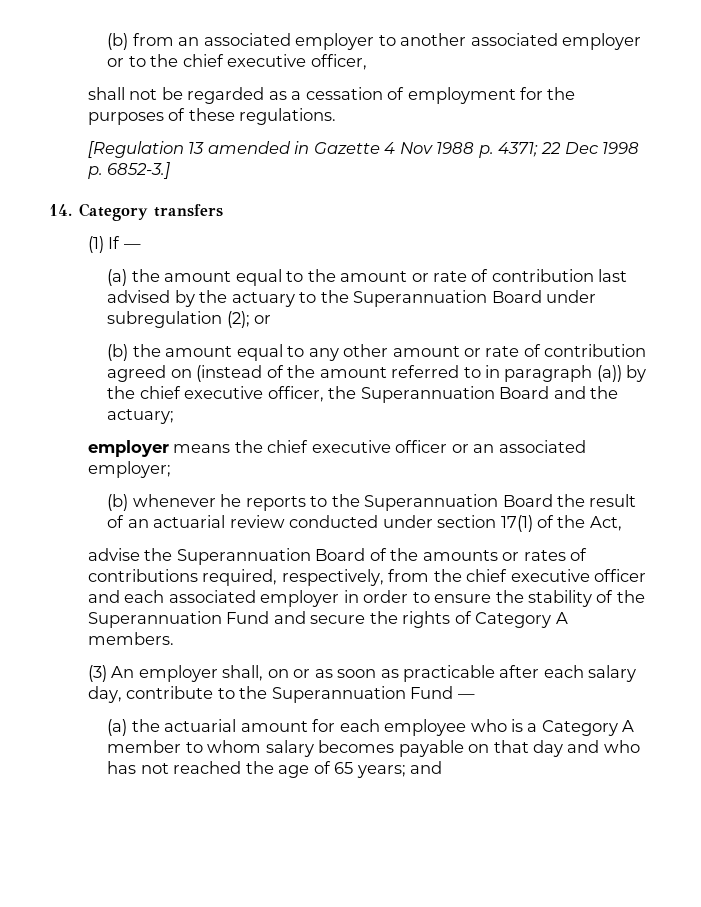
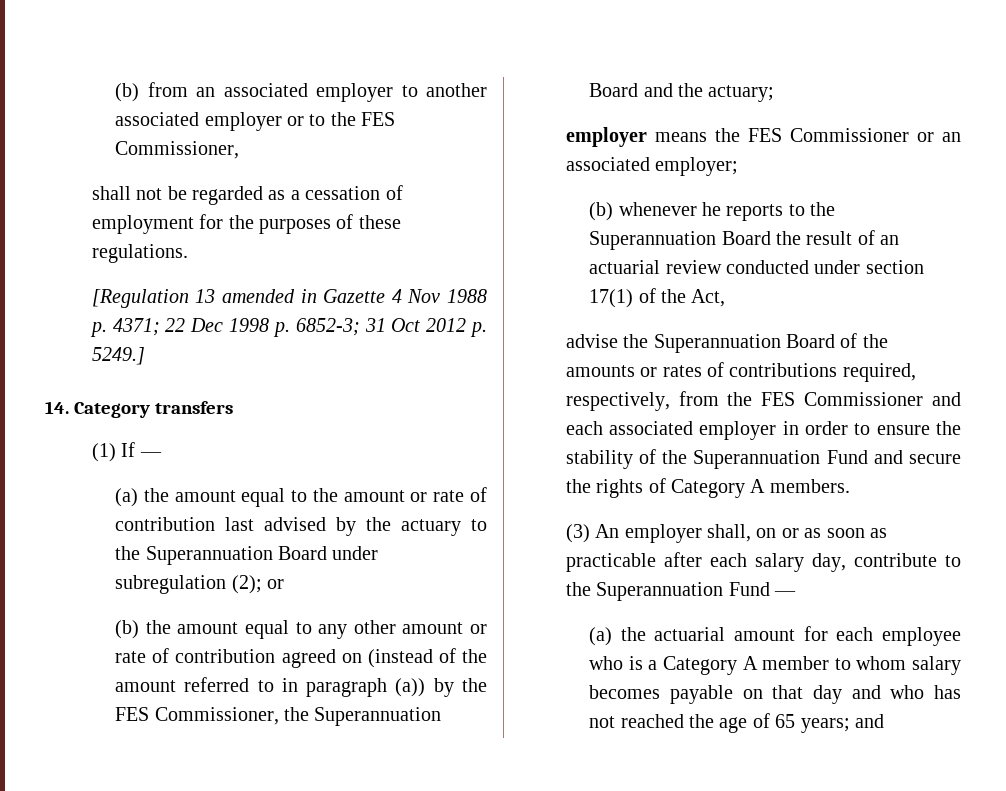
- (b) from an associated employer to another associated employer or to the chief executive officer,
+ (b) from an associated employer to another associated employer or to the FES Commissioner,
- [Regulation 13 amended in Gazette 4 Nov 1988 p. 4371; 22 Dec 1998 p. 6852-3.]
+ [Regulation 13 amended in Gazette 4 Nov 1988 p. 4371; 22 Dec 1998 p. 6852-3; 31 Oct 2012 p. 5249.]
- (b) the amount equal to any other amount or rate of contribution agreed on (instead of the amount referred to in paragraph (a)) by the chief executive officer, the Superannuation Board and the actuary;
+ (b) the amount equal to any other amount or rate of contribution agreed on (instead of the amount referred to in paragraph (a)) by the FES Commissioner, the Superannuation Board and the actuary;
- employer means the chief executive officer or an associated employer;
+ employer means the FES Commissioner or an associated employer;
- advise the Superannuation Board of the amounts or rates of contributions required, respectively, from the chief executive officer and each associated employer in order to ensure the stability of the Superannuation Fund and secure the rights of Category A members.
+ advise the Superannuation Board of the amounts or rates of contributions required, respectively, from the FES Commissioner and each associated employer in order to ensure the stability of the Superannuation Fund and secure the rights of Category A members.

